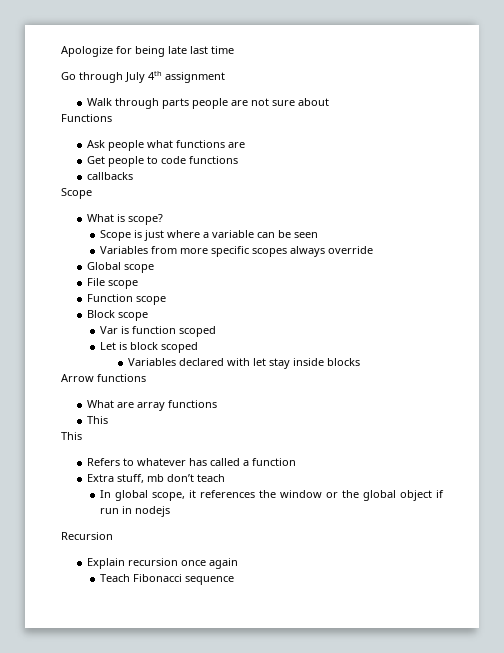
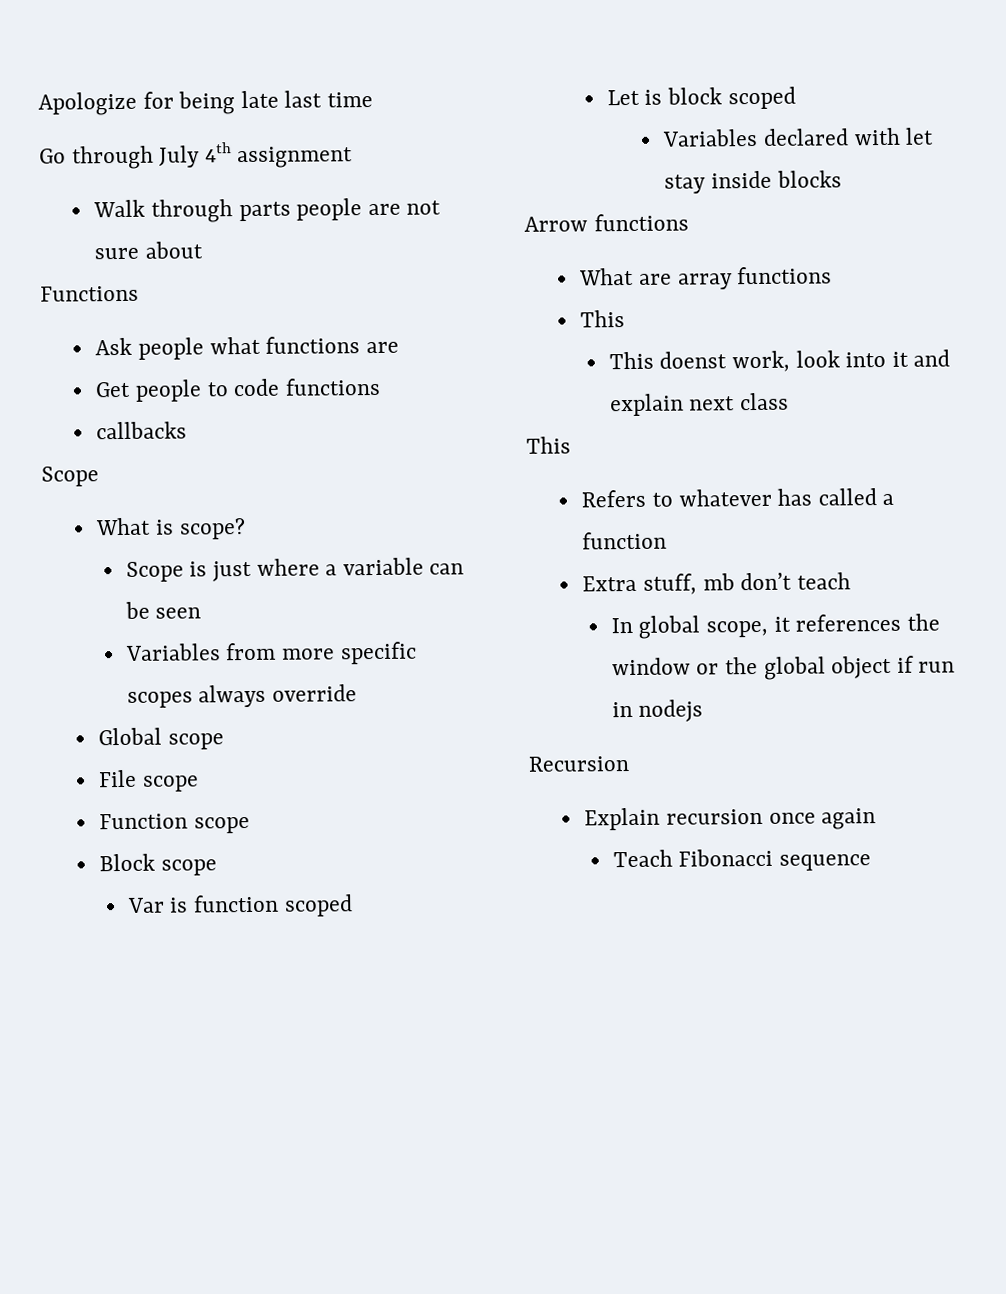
+ This doenst work, look into it and explain next class

